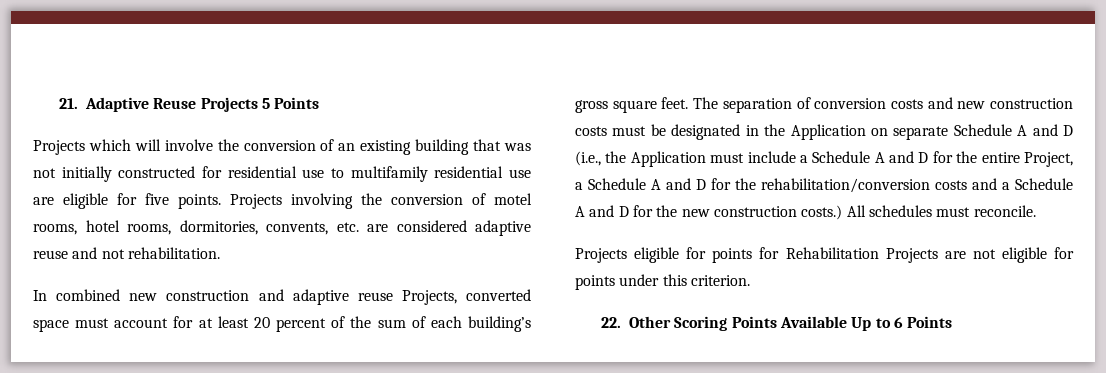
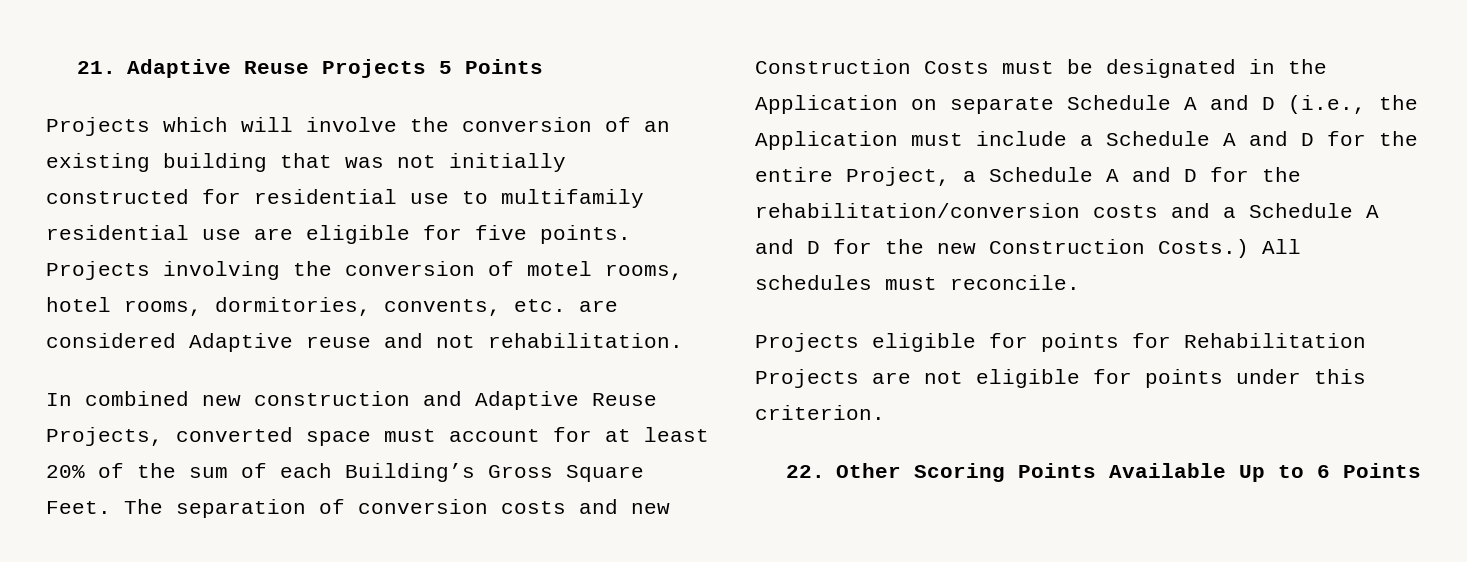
- Projects involving the conversion of motel rooms, hotel rooms, dormitories, convents, etc. are considered adaptive reuse and not rehabilitation.
+ Projects involving the conversion of motel rooms, hotel rooms, dormitories, convents, etc. are considered Adaptive reuse and not rehabilitation.
- In combined new construction and adaptive reuse Projects, converted space must account for at least 20 percent of the sum of each building’s gross square feet.
+ In combined new construction and Adaptive Reuse Projects, converted space must account for at least 20% of the sum of each Building’s Gross Square Feet.
- The separation of conversion costs and new construction costs must be designated in the Application on separate Schedule A and D (i.e., the Application must include a Schedule A and D for the entire Project, a Schedule A and D for the rehabilitation/conversion costs and a Schedule A and D for the new construction costs.)
+ The separation of conversion costs and new Construction Costs must be designated in the Application on separate Schedule A and D (i.e., the Application must include a Schedule A and D for the entire Project, a Schedule A and D for the rehabilitation/conversion costs and a Schedule A and D for the new Construction Costs.)

